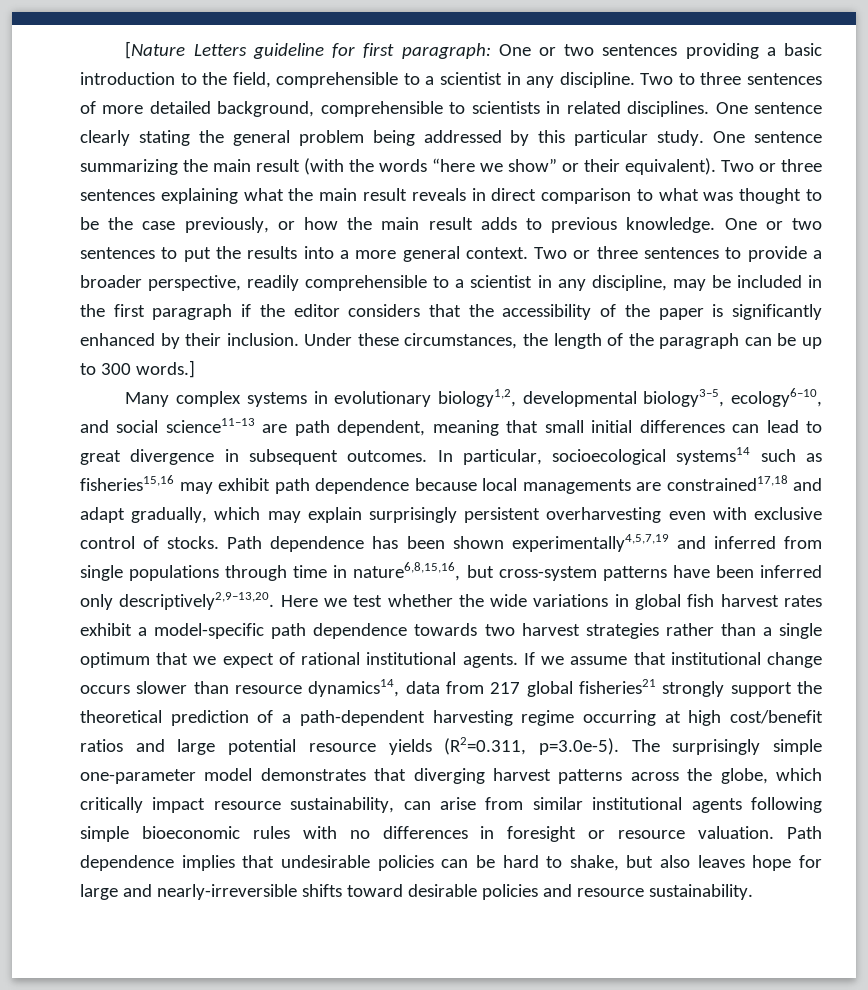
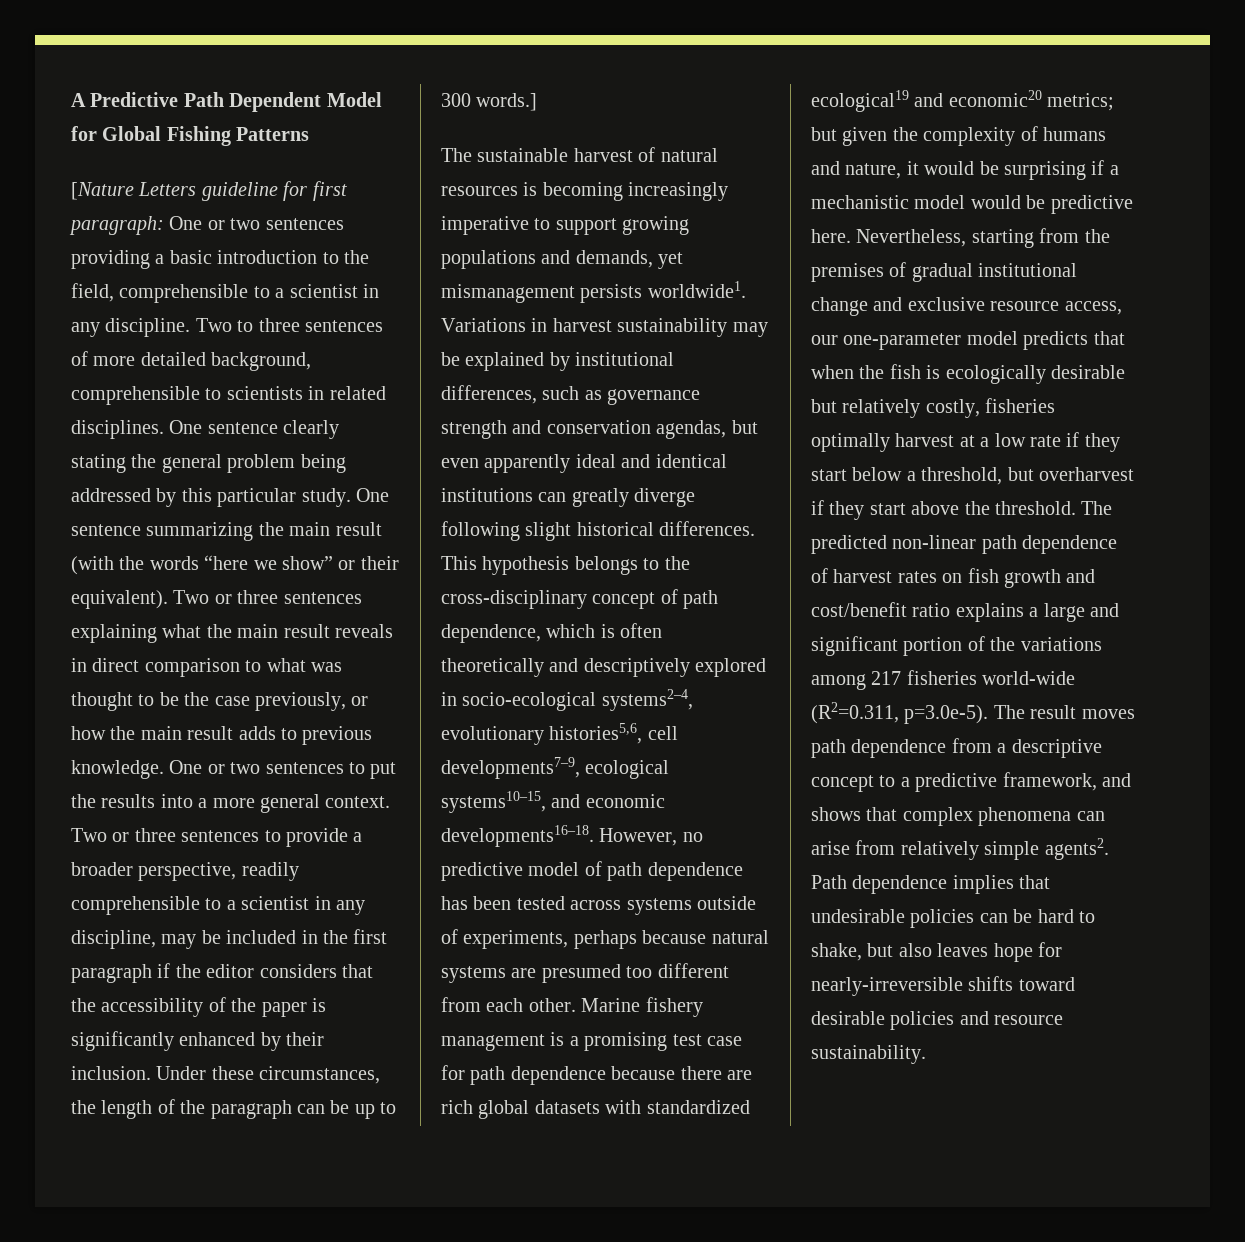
+ A Predictive Path Dependent Model for Global Fishing Patterns
- Many complex systems in evolutionary biology1,2, developmental biology3–5, ecology6–10, and social science11–13 are path dependent, meaning that small initial differences can lead to great divergence in subsequent outcomes. In particular, socioecological systems14 such as fisheries15,16 may exhibit path dependence because local managements are constrained17,18 and adapt gradually, which may explain surprisingly persistent overharvesting even with exclusive control of stocks. Path dependence has been shown experimentally4,5,7,19 and inferred from single populations through time in nature6,8,15,16, but cross-system patterns have been inferred only descriptively2,9–13,20. Here we test whether the wide variations in global fish harvest rates exhibit a model-specific path dependence towards two harvest strategies rather than a single optimum that we expect of rational institutional agents. If we assume that institutional change occurs slower than resource dynamics14, data from 217 global fisheries21 strongly support the theoretical prediction of a path-dependent harvesting regime occurring at high cost/benefit ratios and large potential resource yields (R2=0.311, p=3.0e-5). The surprisingly simple one-parameter model demonstrates that diverging harvest patterns across the globe, which critically impact resource sustainability, can arise from similar institutional agents following simple bioeconomic rules with no differences in foresight or resource valuation.
+ The sustainable harvest of natural resources is becoming increasingly imperative to support growing populations and demands, yet mismanagement persists worldwide1. Variations in harvest sustainability may be explained by institutional differences, such as governance strength and conservation agendas, but even apparently ideal and identical institutions can greatly diverge following slight historical differences. This hypothesis belongs to the cross-disciplinary concept of path dependence, which is often theoretically and descriptively explored in socio-ecological systems2–4, evolutionary histories5,6, cell developments7–9, ecological systems10–15, and economic developments16–18. However, no predictive model of path dependence has been tested across systems outside of experiments, perhaps because natural systems are presumed too different from each other. Marine fishery management is a promising test case for path dependence because there are rich global datasets with standardized ecological19 and economic20 metrics; but given the complexity of humans and nature, it would be surprising if a mechanistic model would be predictive here. Nevertheless, starting from the premises of gradual institutional change and exclusive resource access, our one-parameter model predicts that when the fish is ecologically desirable but relatively costly, fisheries optimally harvest at a low rate if they start below a threshold, but overharvest if they start above the threshold. The predicted non-linear path dependence of harvest rates on fish growth and cost/benefit ratio explains a large and significant portion of the variations among 217 fisheries world-wide (R2=0.311, p=3.0e-5). The result moves path dependence from a descriptive concept to a predictive framework, and shows that complex phenomena can arise from relatively simple agents2.
- Path dependence implies that undesirable policies can be hard to shake, but also leaves hope for large and nearly-irreversible shifts toward desirable policies and resource sustainability.
+ Path dependence implies that undesirable policies can be hard to shake, but also leaves hope for nearly-irreversible shifts toward desirable policies and resource sustainability.

